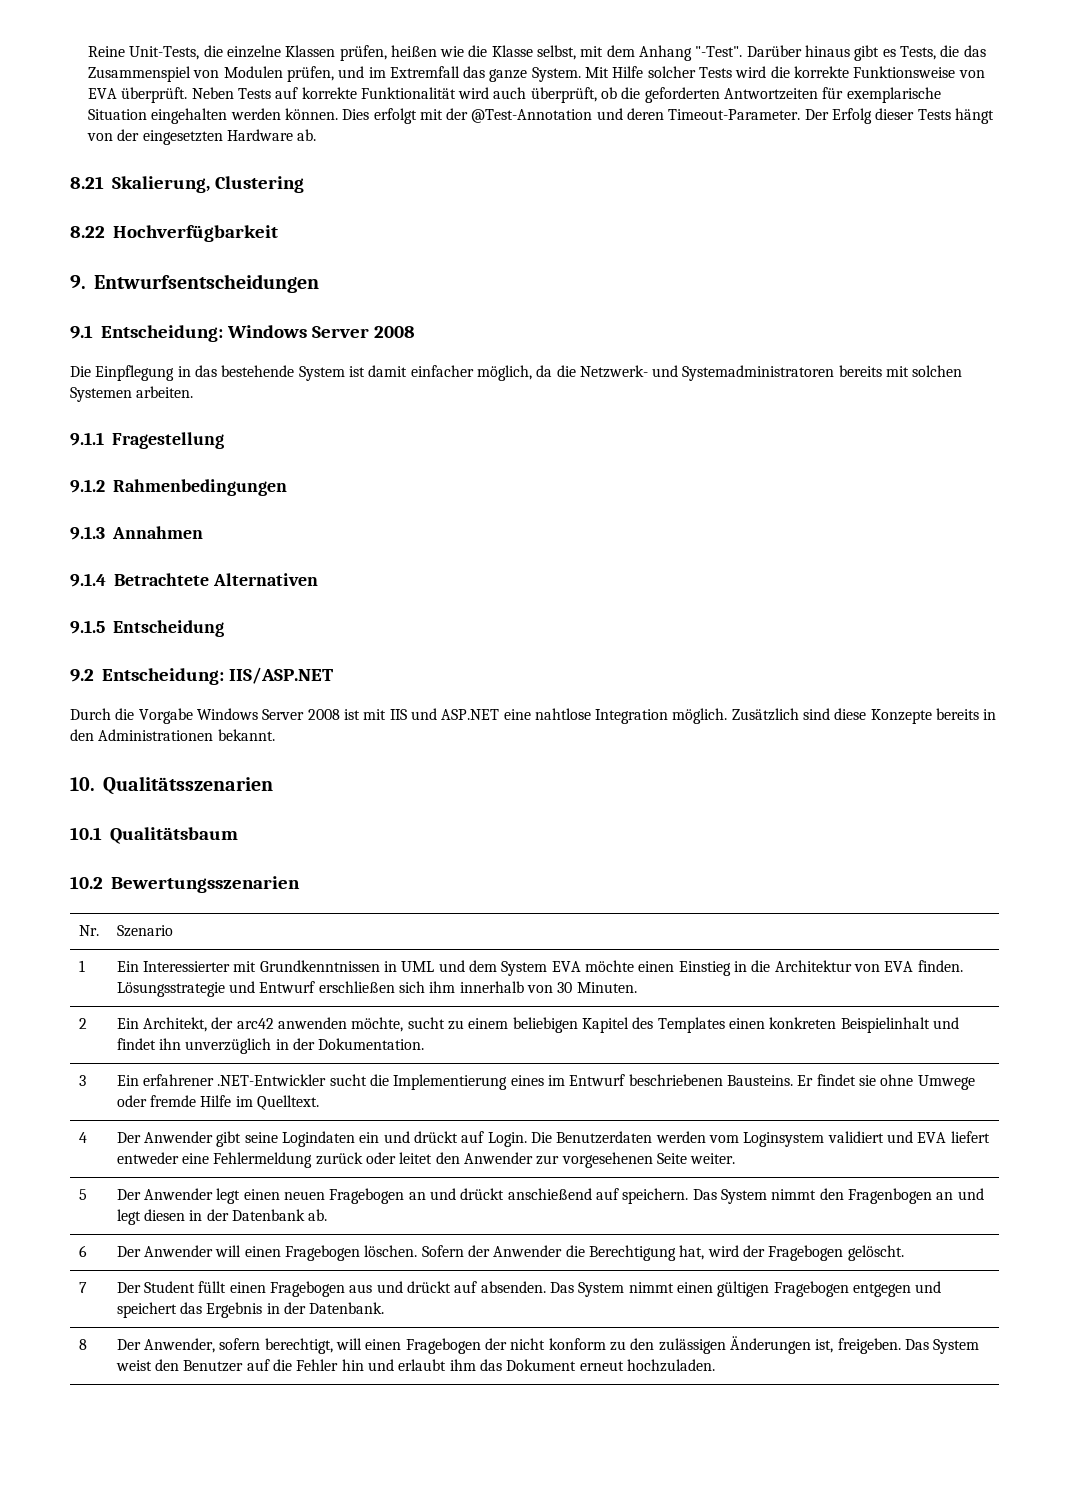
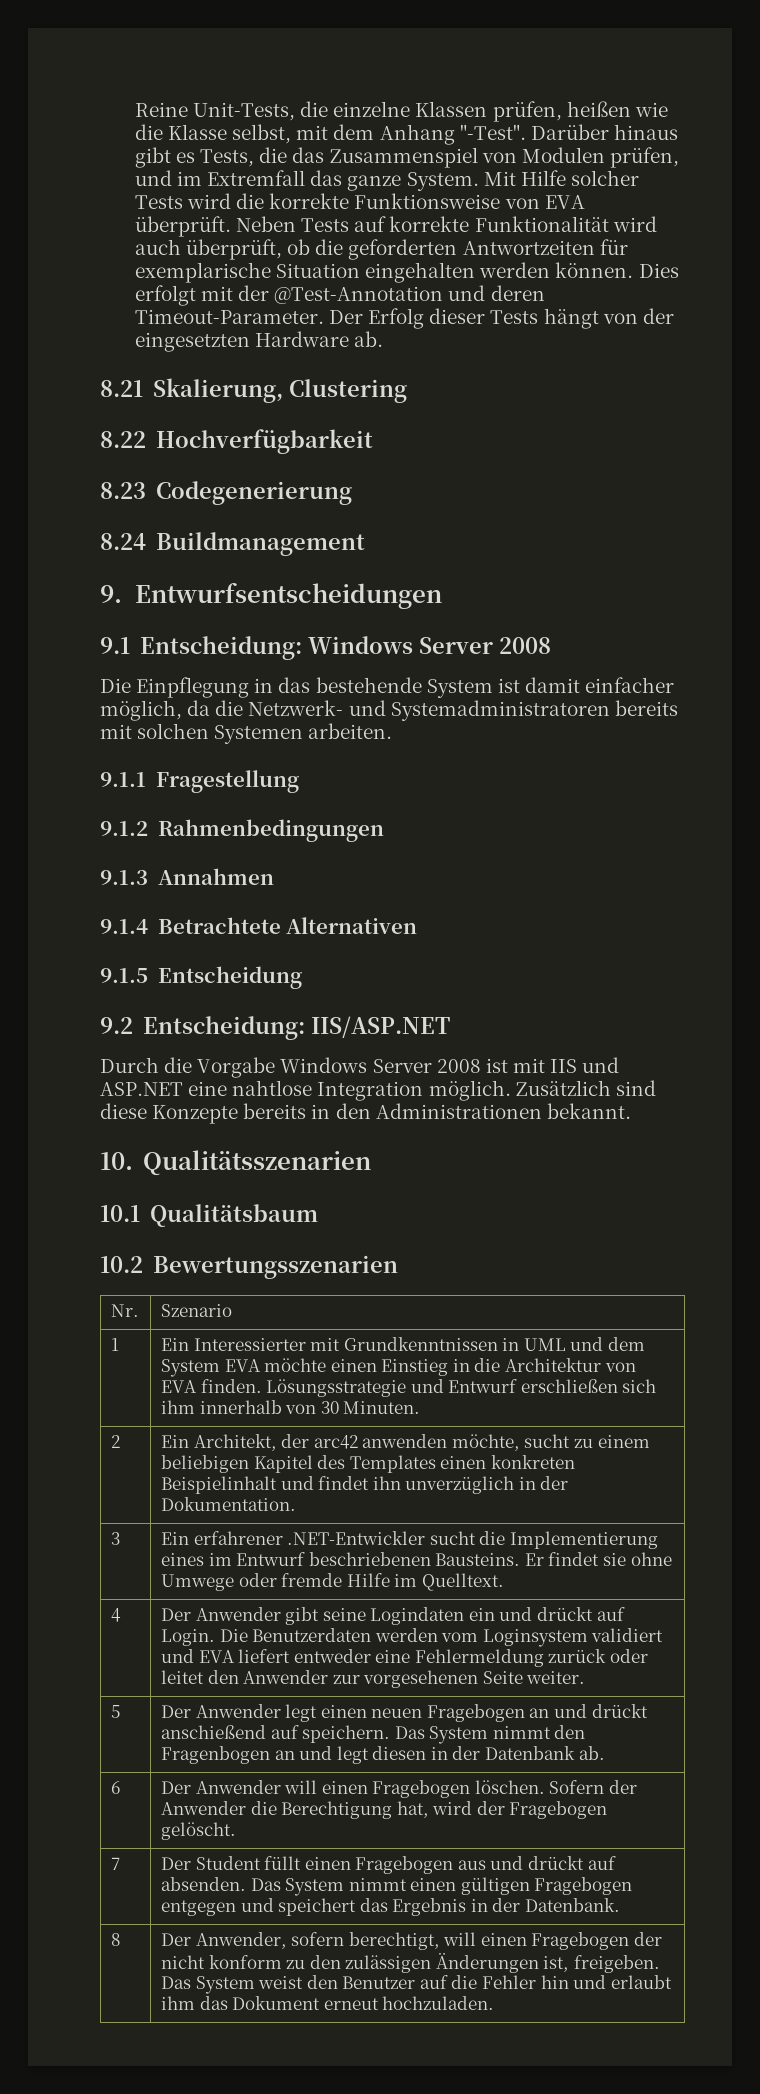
+ 8.23 Codegenerierung
+ 8.24 Buildmanagement

